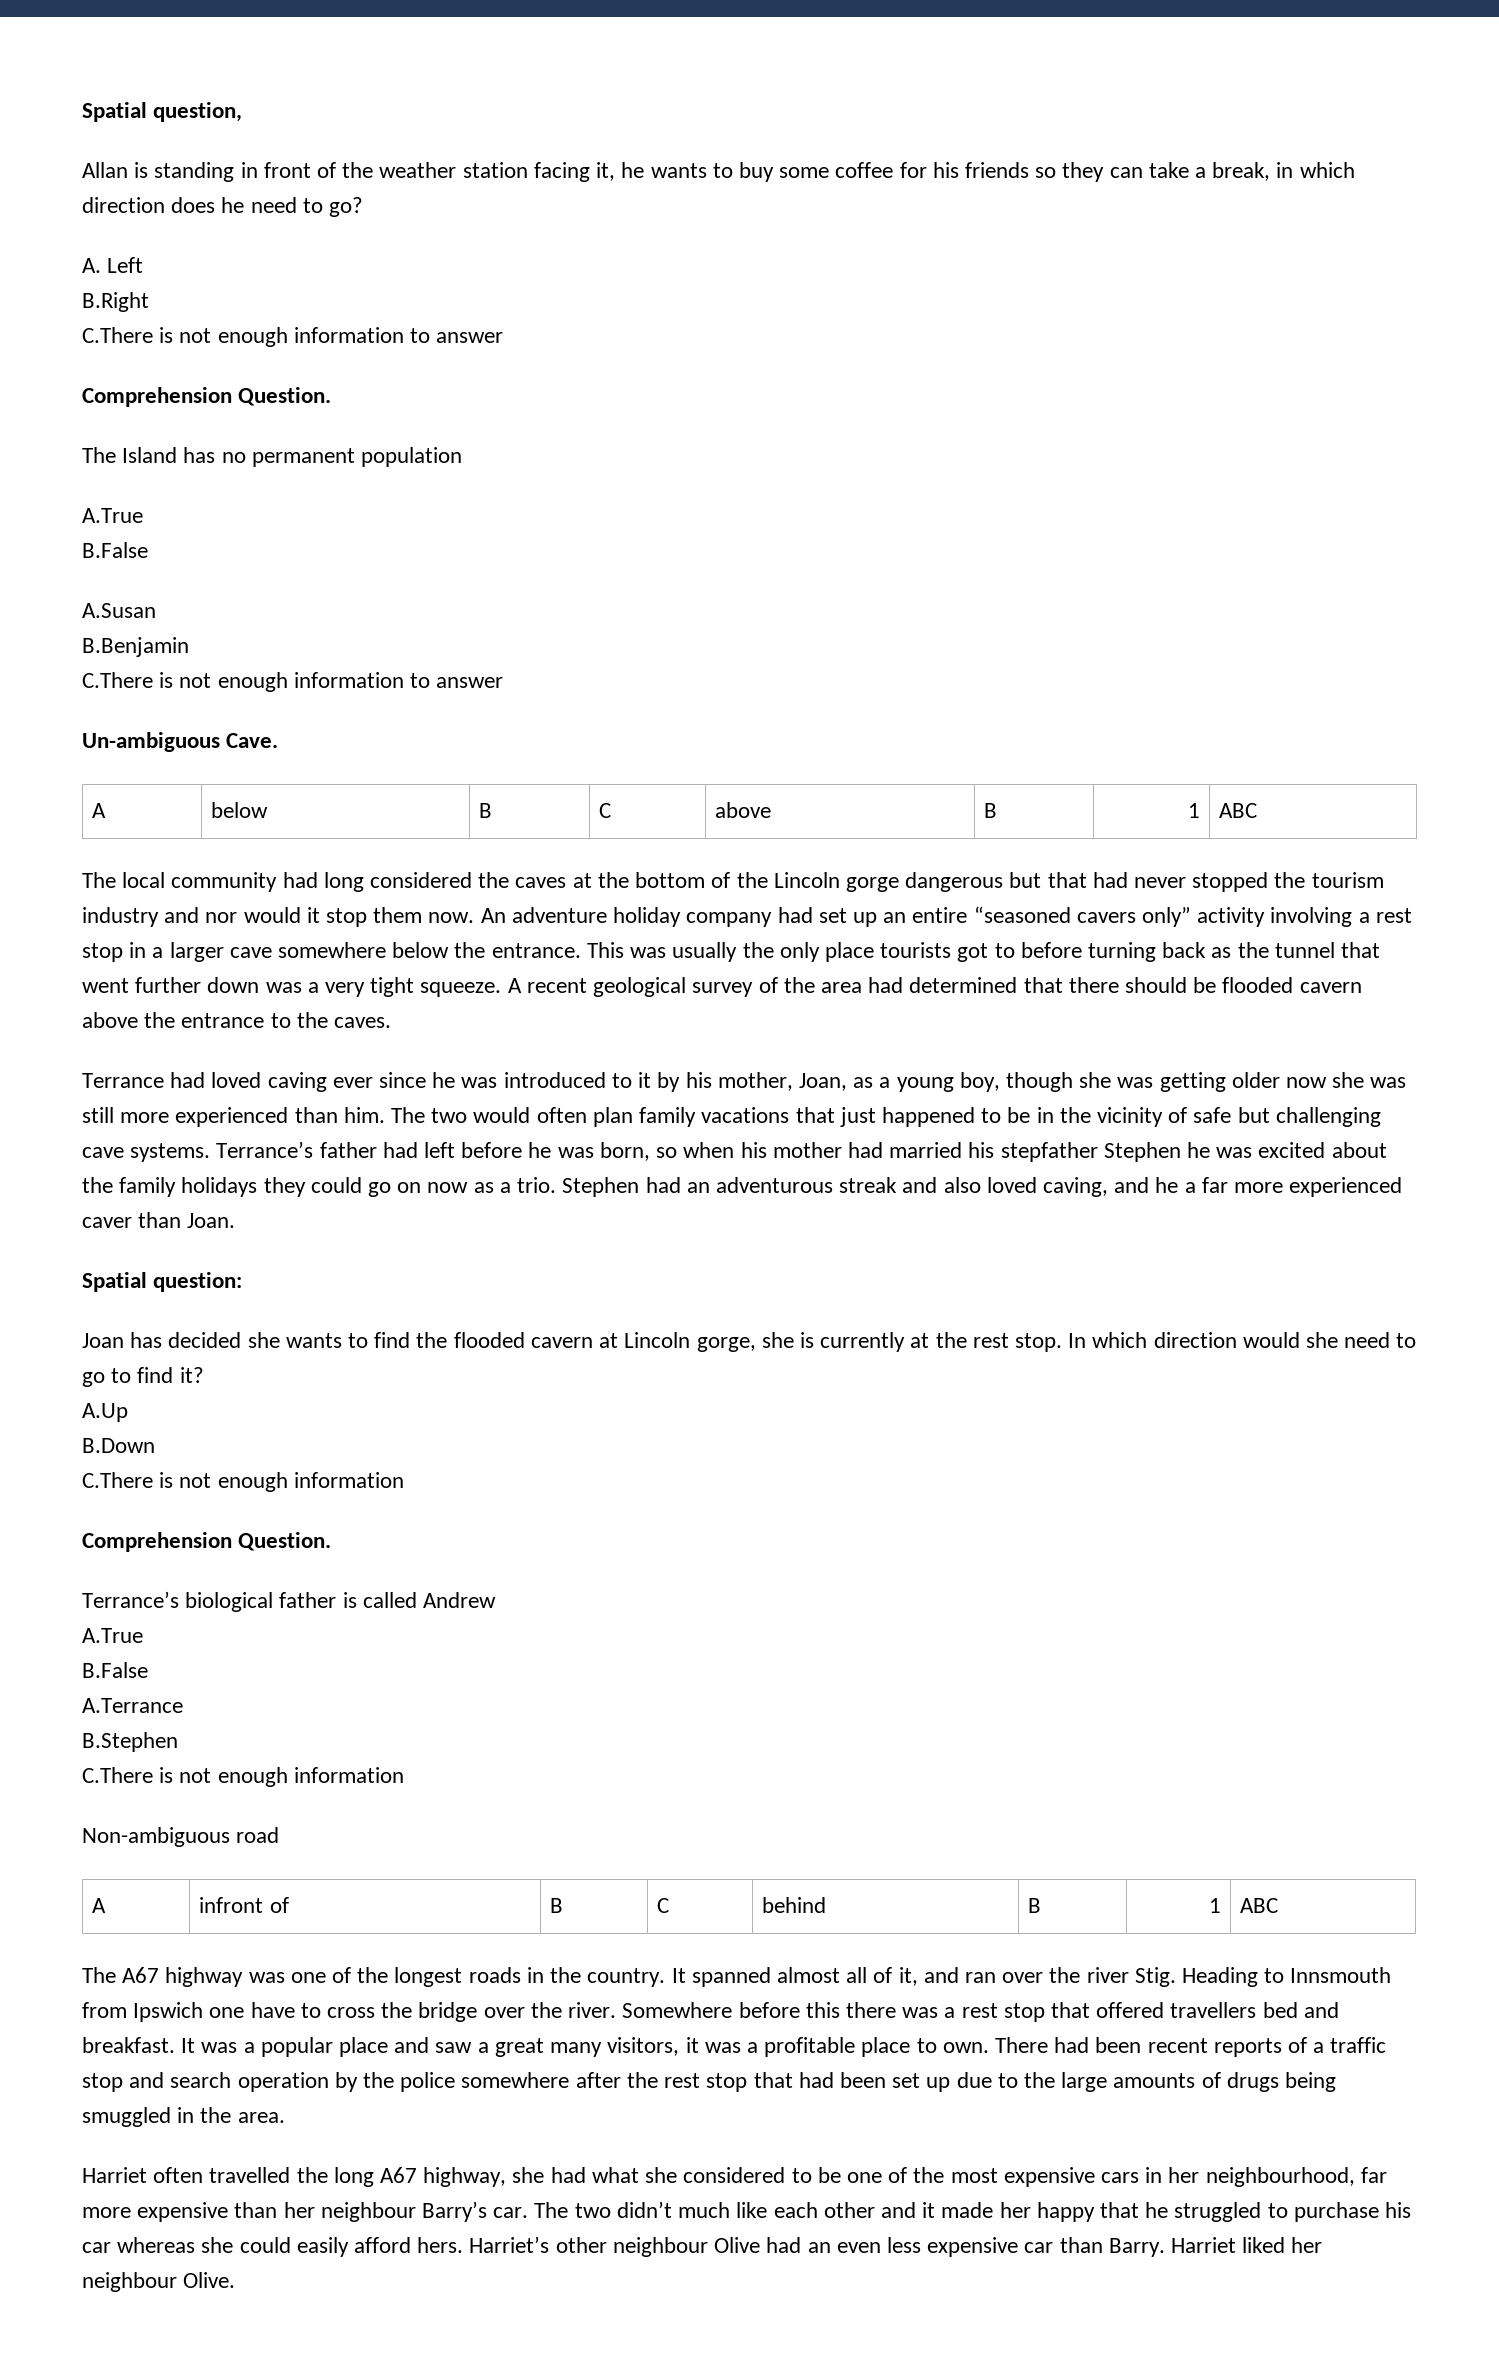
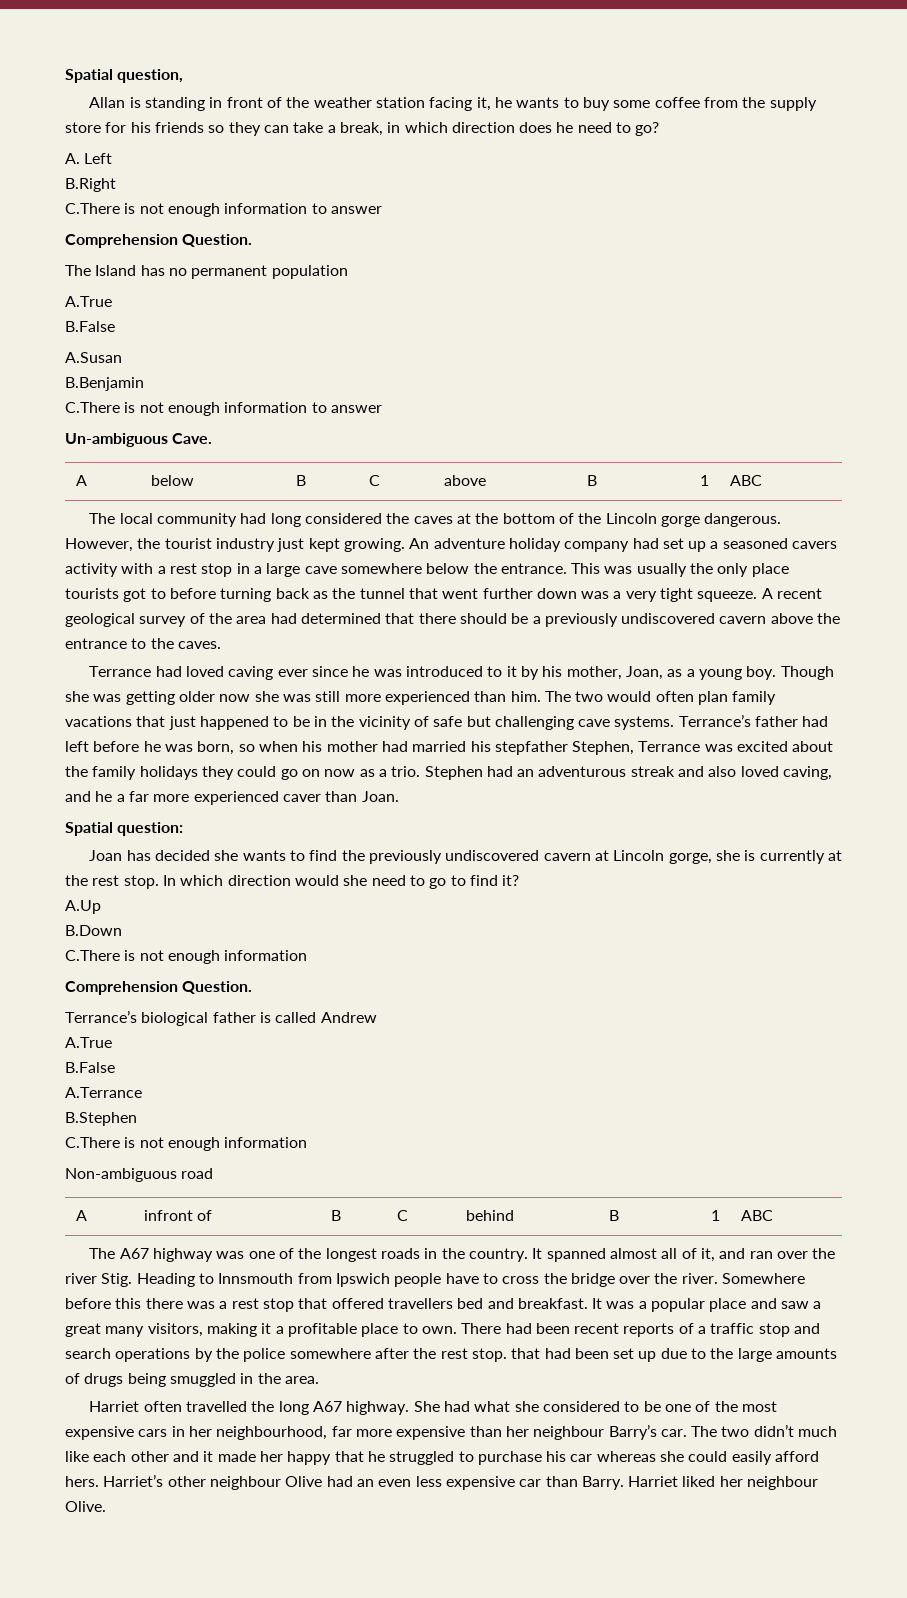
- Allan is standing in front of the weather station facing it, he wants to buy some coffee for his friends so they can take a break, in which direction does he need to go?
+ Allan is standing in front of the weather station facing it, he wants to buy some coffee from the supply store for his friends so they can take a break, in which direction does he need to go?
- The local community had long considered the caves at the bottom of the Lincoln gorge dangerous but that had never stopped the tourism industry and nor would it stop them now.
+ The local community had long considered the caves at the bottom of the Lincoln gorge dangerous. However, the tourist industry just kept growing.
- An adventure holiday company had set up an entire “seasoned cavers only” activity involving a rest stop in a larger cave somewhere below the entrance.
+ An adventure holiday company had set up a seasoned cavers activity with a rest stop in a large cave somewhere below the entrance.
- A recent geological survey of the area had determined that there should be flooded cavern above the entrance to the caves.
+ A recent geological survey of the area had determined that there should be a previously undiscovered cavern above the entrance to the caves.
- Terrance had loved caving ever since he was introduced to it by his mother, Joan, as a young boy, though she was getting older now she was still more experienced than him.
+ Terrance had loved caving ever since he was introduced to it by his mother, Joan, as a young boy. Though she was getting older now she was still more experienced than him.
- Terrance’s father had left before he was born, so when his mother had married his stepfather Stephen he was excited about the family holidays they could go on now as a trio.
+ Terrance’s father had left before he was born, so when his mother had married his stepfather Stephen, Terrance was excited about the family holidays they could go on now as a trio.
- Joan has decided she wants to find the flooded cavern at Lincoln gorge, she is currently at the rest stop.
+ Joan has decided she wants to find the previously undiscovered cavern at Lincoln gorge, she is currently at the rest stop.
- Heading to Innsmouth from Ipswich one have to cross the bridge over the river.
+ Heading to Innsmouth from Ipswich people have to cross the bridge over the river.
- It was a popular place and saw a great many visitors, it was a profitable place to own.
+ It was a popular place and saw a great many visitors, making it a profitable place to own.
- There had been recent reports of a traffic stop and search operation by the police somewhere after the rest stop that had been set up due to the large amounts of drugs being smuggled in the area.
+ There had been recent reports of a traffic stop and search operations by the police somewhere after the rest stop. that had been set up due to the large amounts of drugs being smuggled in the area.
- Harriet often travelled the long A67 highway, she had what she considered to be one of the most expensive cars in her neighbourhood, far more expensive than her neighbour Barry’s car.
+ Harriet often travelled the long A67 highway. She had what she considered to be one of the most expensive cars in her neighbourhood, far more expensive than her neighbour Barry’s car.

